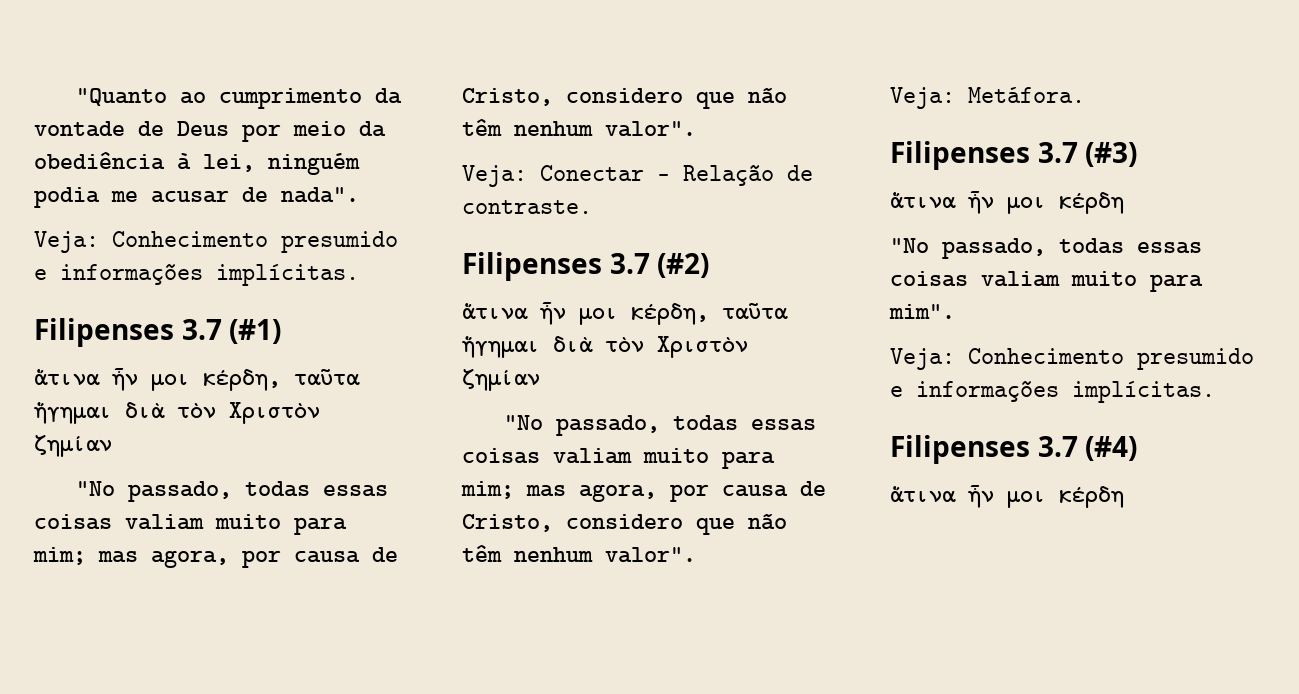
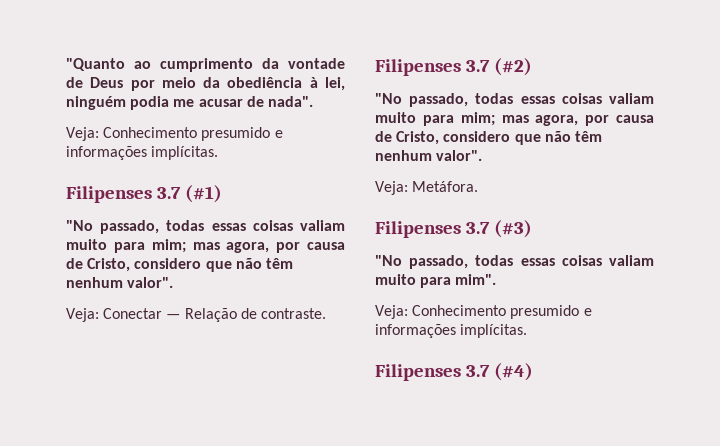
  Filipenses 3.7 (#1)
- ἅτινα ἦν μοι κέρδη, ταῦτα ἥγημαι διὰ τὸν Χριστὸν ζημίαν
  Filipenses 3.7 (#2)
- ἅτινα ἦν μοι κέρδη, ταῦτα ἥγημαι διὰ τὸν Χριστὸν ζημίαν
  Filipenses 3.7 (#3)
- ἅτινα ἦν μοι κέρδη
  Filipenses 3.7 (#4)
- ἅτινα ἦν μοι κέρδη

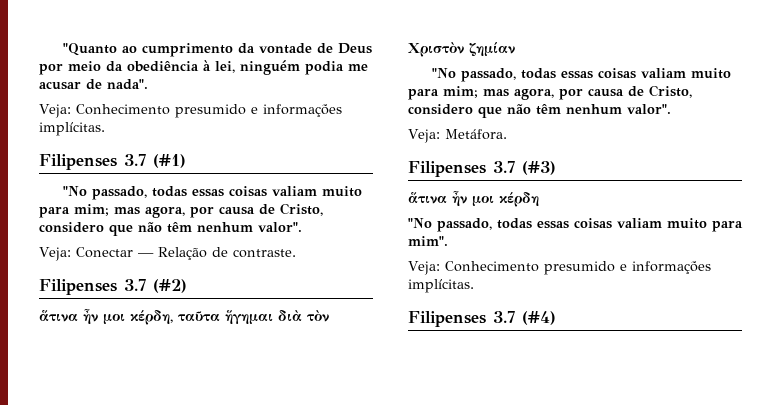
+ ἅτινα ἦν μοι κέρδη, ταῦτα ἥγημαι διὰ τὸν Χριστὸν ζημίαν
+ ἅτινα ἦν μοι κέρδη

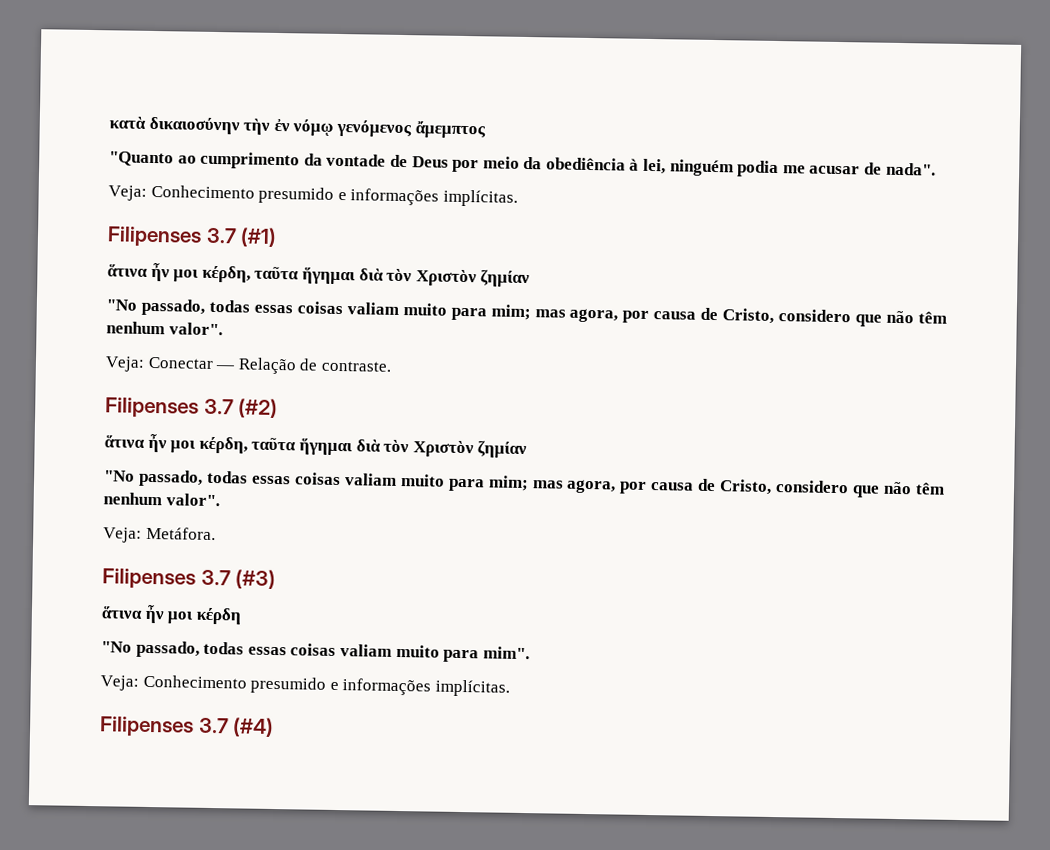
+ κατὰ δικαιοσύνην τὴν ἐν νόμῳ γενόμενος ἄμεμπτος
  Filipenses 3.7 (#1)
+ ἅτινα ἦν μοι κέρδη, ταῦτα ἥγημαι διὰ τὸν Χριστὸν ζημίαν

